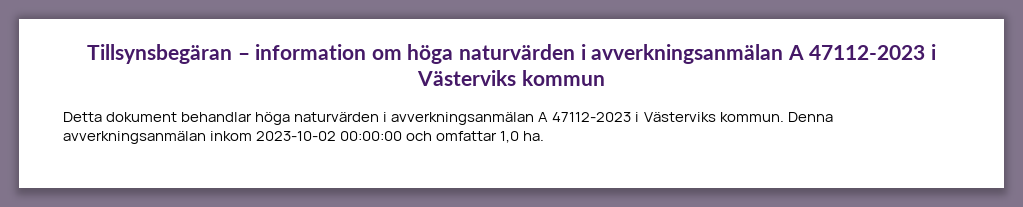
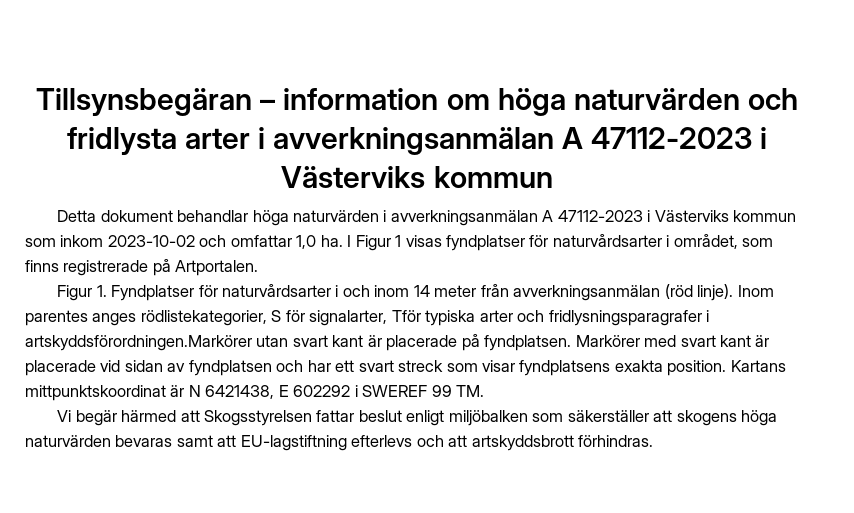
- Tillsynsbegäran – information om höga naturvärden i avverkningsanmälan A 47112-2023 i Västerviks kommun
+ Tillsynsbegäran – information om höga naturvärden och fridlysta arter i avverkningsanmälan A 47112-2023 i Västerviks kommun
- Detta dokument behandlar höga naturvärden i avverkningsanmälan A 47112-2023 i Västerviks kommun. Denna avverkningsanmälan inkom 2023-10-02 00:00:00 och omfattar 1,0 ha.
+ Detta dokument behandlar höga naturvärden i avverkningsanmälan A 47112-2023 i Västerviks kommun som inkom 2023-10-02 och omfattar 1,0 ha.
+ I Figur 1 visas fyndplatser för naturvårdsarter i området, som finns registrerade på Artportalen.
+ Figur 1. Fyndplatser för naturvårdsarter i och inom 14 meter från avverkningsanmälan (röd linje). Inom parentes anges rödlistekategorier, S för signalarter, Tför typiska arter och fridlysningsparagrafer i artskyddsförordningen.Markörer utan svart kant är placerade på fyndplatsen. Markörer med svart kant är placerade vid sidan av fyndplatsen och har ett svart streck som visar fyndplatsens exakta position. Kartans mittpunktskoordinat är N 6421438, E 602292 i SWEREF 99 TM.
+ Vi begär härmed att Skogsstyrelsen fattar beslut enligt miljöbalken som säkerställer att skogens höga naturvärden bevaras samt att EU-lagstiftning efterlevs och att artskyddsbrott förhindras.

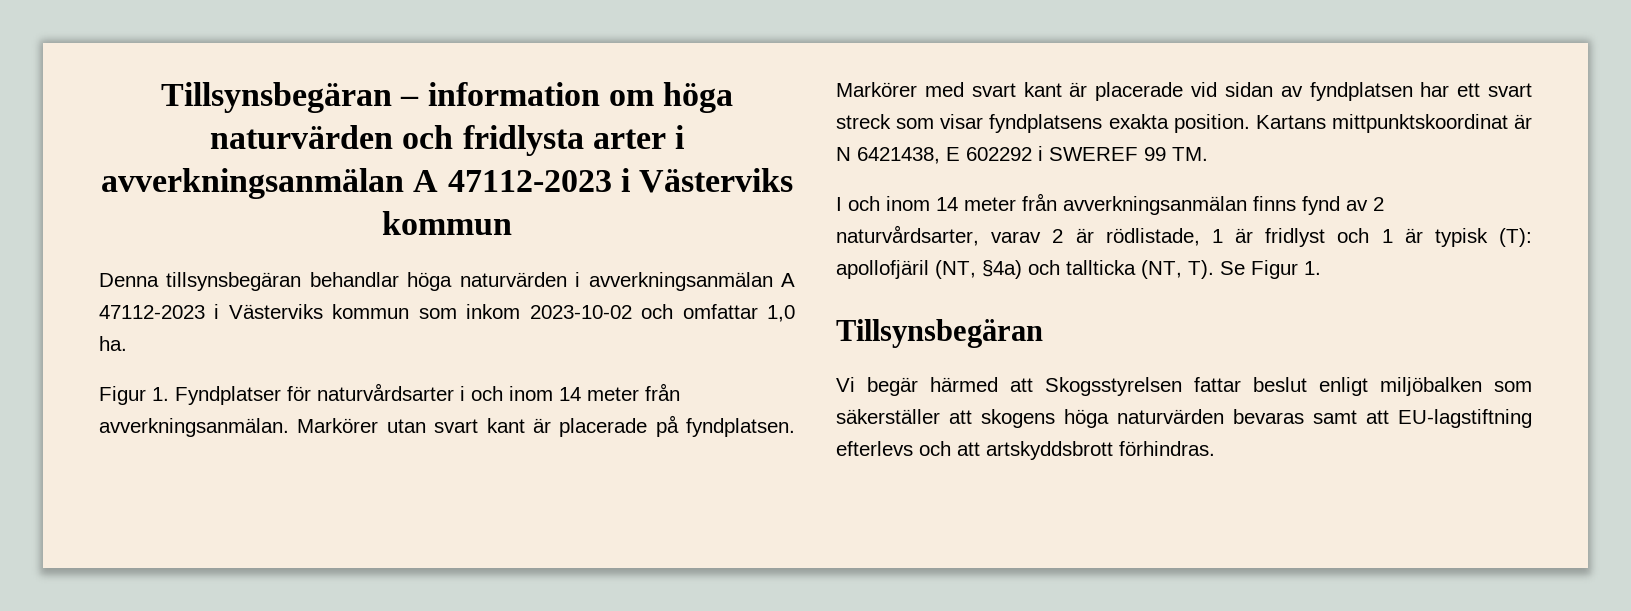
- Detta dokument behandlar höga naturvärden i avverkningsanmälan A 47112-2023 i Västerviks kommun som inkom 2023-10-02 och omfattar 1,0 ha. I Figur 1 visas fyndplatser för naturvårdsarter i området, som finns registrerade på Artportalen.
+ Denna tillsynsbegäran behandlar höga naturvärden i avverkningsanmälan A 47112-2023 i Västerviks kommun som inkom 2023-10-02 och omfattar 1,0 ha.
- Figur 1. Fyndplatser för naturvårdsarter i och inom 14 meter från avverkningsanmälan (röd linje). Inom parentes anges rödlistekategorier, S för signalarter, Tför typiska arter och fridlysningsparagrafer i artskyddsförordningen.Markörer utan svart kant är placerade på fyndplatsen.
+ Figur 1. Fyndplatser för naturvårdsarter i och inom 14 meter från avverkningsanmälan. Markörer utan svart kant är placerade på fyndplatsen.
- Markörer med svart kant är placerade vid sidan av fyndplatsen och har ett svart streck som visar fyndplatsens exakta position.
+ Markörer med svart kant är placerade vid sidan av fyndplatsen har ett svart streck som visar fyndplatsens exakta position.
+ I och inom 14 meter från avverkningsanmälan finns fynd av 2 naturvårdsarter, varav 2 är rödlistade, 1 är fridlyst och 1 är typisk (T): apollofjäril (NT, §4a) och tallticka (NT, T). Se Figur 1.
+ Tillsynsbegäran

